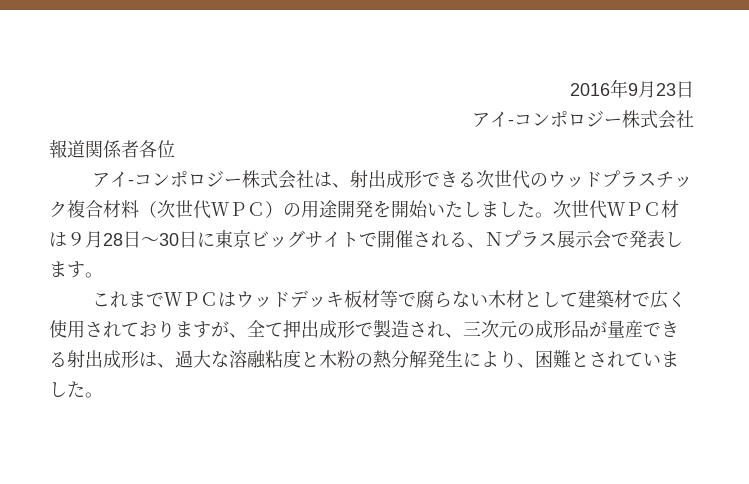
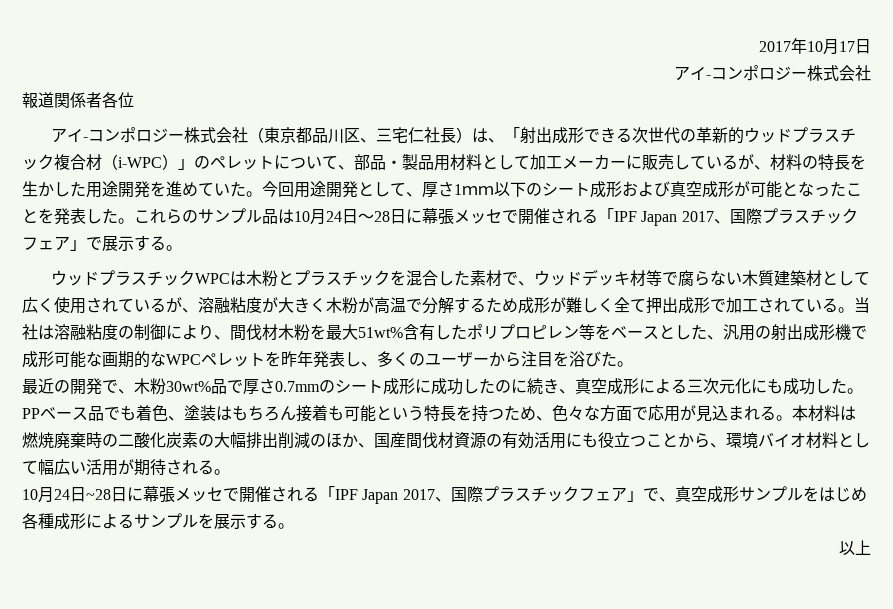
- 2016年9月23日
+ 2017年10月17日
- アイ-コンポロジー株式会社は、射出成形できる次世代のウッドプラスチック複合材料（次世代ＷＰＣ）の用途開発を開始いたしました。次世代ＷＰＣ材は９月28日～30日に東京ビッグサイトで開催される、Ｎプラス展示会で発表します。
- これまでＷＰＣはウッドデッキ板材等で腐らない木材として建築材で広く使用されておりますが、全て押出成形で製造され、三次元の成形品が量産できる射出成形は、過大な溶融粘度と木粉の熱分解発生により、困難とされていました。
+ アイ-コンポロジー株式会社（東京都品川区、三宅仁社長）は、「射出成形できる次世代の革新的ウッドプラスチック複合材（i-WPC）」のペレットについて、部品・製品用材料として加工メーカーに販売しているが、材料の特長を生かした用途開発を進めていた。今回用途開発として、厚さ1ｍｍ以下のシート成形および真空成形が可能となったことを発表した。これらのサンプル品は10月24日～28日に幕張メッセで開催される「IPF Japan 2017、国際プラスチックフェア」で展示する。
+ ウッドプラスチックWPCは木粉とプラスチックを混合した素材で、ウッドデッキ材等で腐らない木質建築材として広く使用されているが、溶融粘度が大きく木粉が高温で分解するため成形が難しく全て押出成形で加工されている。当社は溶融粘度の制御により、間伐材木粉を最大51wt%含有したポリプロピレン等をベースとした、汎用の射出成形機で成形可能な画期的なWPCペレットを昨年発表し、多くのユーザーから注目を浴びた。
+ 最近の開発で、木粉30wt%品で厚さ0.7mmのシート成形に成功したのに続き、真空成形による三次元化にも成功した。PPベース品でも着色、塗装はもちろん接着も可能という特長を持つため、色々な方面で応用が見込まれる。本材料は燃焼廃棄時の二酸化炭素の大幅排出削減のほか、国産間伐材資源の有効活用にも役立つことから、環境バイオ材料として幅広い活用が期待される。
+ 10月24日~28日に幕張メッセで開催される「IPF Japan 2017、国際プラスチックフェア」で、真空成形サンプルをはじめ各種成形によるサンプルを展示する。
+ 以上

